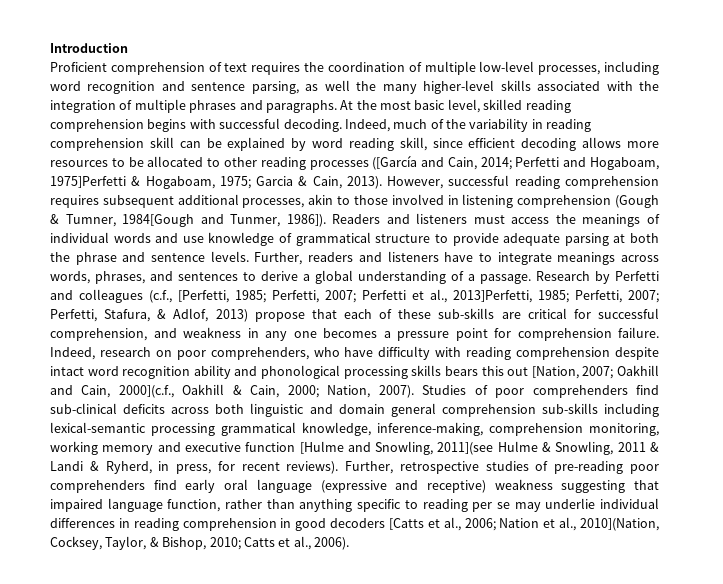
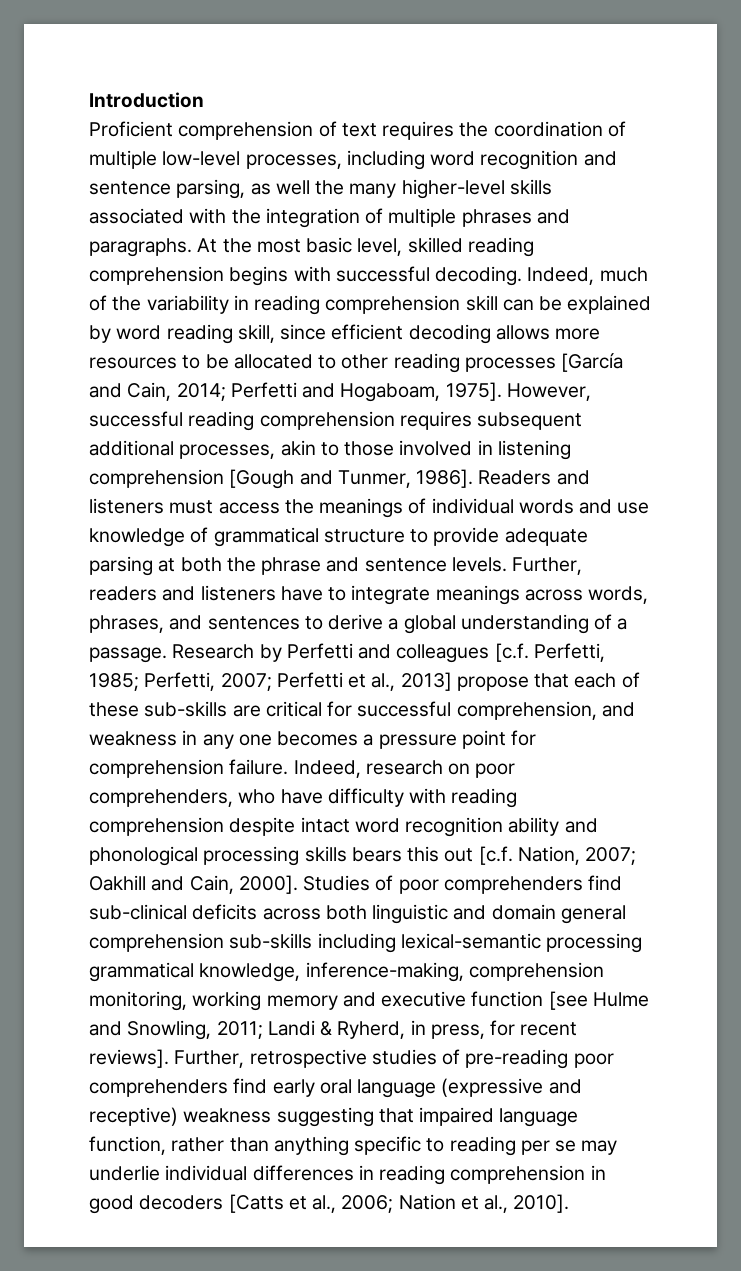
- Indeed, much of the variability in reading comprehension skill can be explained by word reading skill, since efficient decoding allows more resources to be allocated to other reading processes ([García and Cain, 2014; Perfetti and Hogaboam, 1975]Perfetti & Hogaboam, 1975; Garcia & Cain, 2013).
+ Indeed, much of the variability in reading comprehension skill can be explained by word reading skill, since efficient decoding allows more resources to be allocated to other reading processes [García and Cain, 2014; Perfetti and Hogaboam, 1975].
- However, successful reading comprehension requires subsequent additional processes, akin to those involved in listening comprehension (Gough & Tumner, 1984[Gough and Tunmer, 1986]).
+ However, successful reading comprehension requires subsequent additional processes, akin to those involved in listening comprehension [Gough and Tunmer, 1986].
- Research by Perfetti and colleagues (c.f., [Perfetti, 1985; Perfetti, 2007; Perfetti et al., 2013]Perfetti, 1985; Perfetti, 2007; Perfetti, Stafura, & Adlof, 2013) propose that each of these sub-skills are critical for successful comprehension, and weakness in any one becomes a pressure point for comprehension failure.
+ Research by Perfetti and colleagues [c.f. Perfetti, 1985; Perfetti, 2007; Perfetti et al., 2013] propose that each of these sub-skills are critical for successful comprehension, and weakness in any one becomes a pressure point for comprehension failure.
- Indeed, research on poor comprehenders, who have difficulty with reading comprehension despite intact word recognition ability and phonological processing skills bears this out [Nation, 2007; Oakhill and Cain, 2000](c.f., Oakhill & Cain, 2000; Nation, 2007).
+ Indeed, research on poor comprehenders, who have difficulty with reading comprehension despite intact word recognition ability and phonological processing skills bears this out [c.f. Nation, 2007; Oakhill and Cain, 2000].
- Studies of poor comprehenders find sub-clinical deficits across both linguistic and domain general comprehension sub-skills including lexical-semantic processing grammatical knowledge, inference-making, comprehension monitoring, working memory and executive function [Hulme and Snowling, 2011](see Hulme & Snowling, 2011 & Landi & Ryherd, in press, for recent reviews).
+ Studies of poor comprehenders find sub-clinical deficits across both linguistic and domain general comprehension sub-skills including lexical-semantic processing grammatical knowledge, inference-making, comprehension monitoring, working memory and executive function [see Hulme and Snowling, 2011; Landi & Ryherd, in press, for recent reviews].
- Further, retrospective studies of pre-reading poor comprehenders find early oral language (expressive and receptive) weakness suggesting that impaired language function, rather than anything specific to reading per se may underlie individual differences in reading comprehension in good decoders [Catts et al., 2006; Nation et al., 2010](Nation, Cocksey, Taylor, & Bishop, 2010; Catts et al., 2006).
+ Further, retrospective studies of pre-reading poor comprehenders find early oral language (expressive and receptive) weakness suggesting that impaired language function, rather than anything specific to reading per se may underlie individual differences in reading comprehension in good decoders [Catts et al., 2006; Nation et al., 2010].

